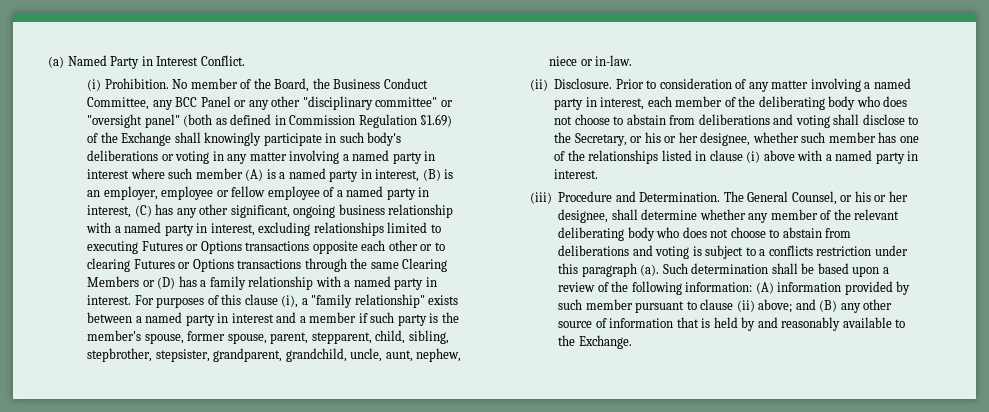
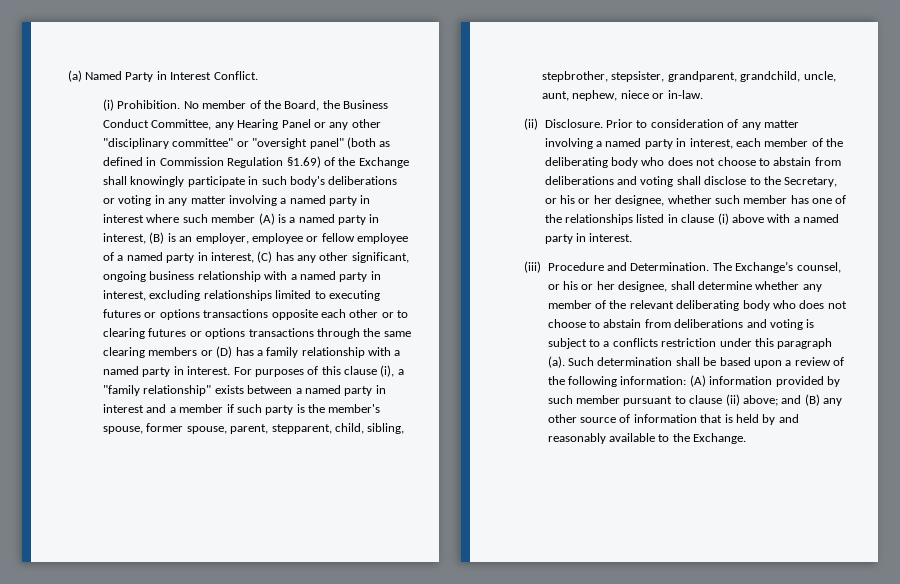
- No member of the Board, the Business Conduct Committee, any BCC Panel or any other "disciplinary committee" or "oversight panel" (both as defined in Commission Regulation §1.69) of the Exchange shall knowingly participate in such body's deliberations or voting in any matter involving a named party in interest where such member (A) is a named party in interest, (B) is an employer, employee or fellow employee of a named party in interest, (C) has any other significant, ongoing business relationship with a named party in interest, excluding relationships limited to executing Futures or Options transactions opposite each other or to clearing Futures or Options transactions through the same Clearing Members or (D) has a family relationship with a named party in interest.
+ No member of the Board, the Business Conduct Committee, any Hearing Panel or any other "disciplinary committee" or "oversight panel" (both as defined in Commission Regulation §1.69) of the Exchange shall knowingly participate in such body's deliberations or voting in any matter involving a named party in interest where such member (A) is a named party in interest, (B) is an employer, employee or fellow employee of a named party in interest, (C) has any other significant, ongoing business relationship with a named party in interest, excluding relationships limited to executing futures or options transactions opposite each other or to clearing futures or options transactions through the same clearing members or (D) has a family relationship with a named party in interest.
- The General Counsel, or his or her designee, shall determine whether any member of the relevant deliberating body who does not choose to abstain from deliberations and voting is subject to a conflicts restriction under this paragraph (a).
+ The Exchange’s counsel, or his or her designee, shall determine whether any member of the relevant deliberating body who does not choose to abstain from deliberations and voting is subject to a conflicts restriction under this paragraph (a).

